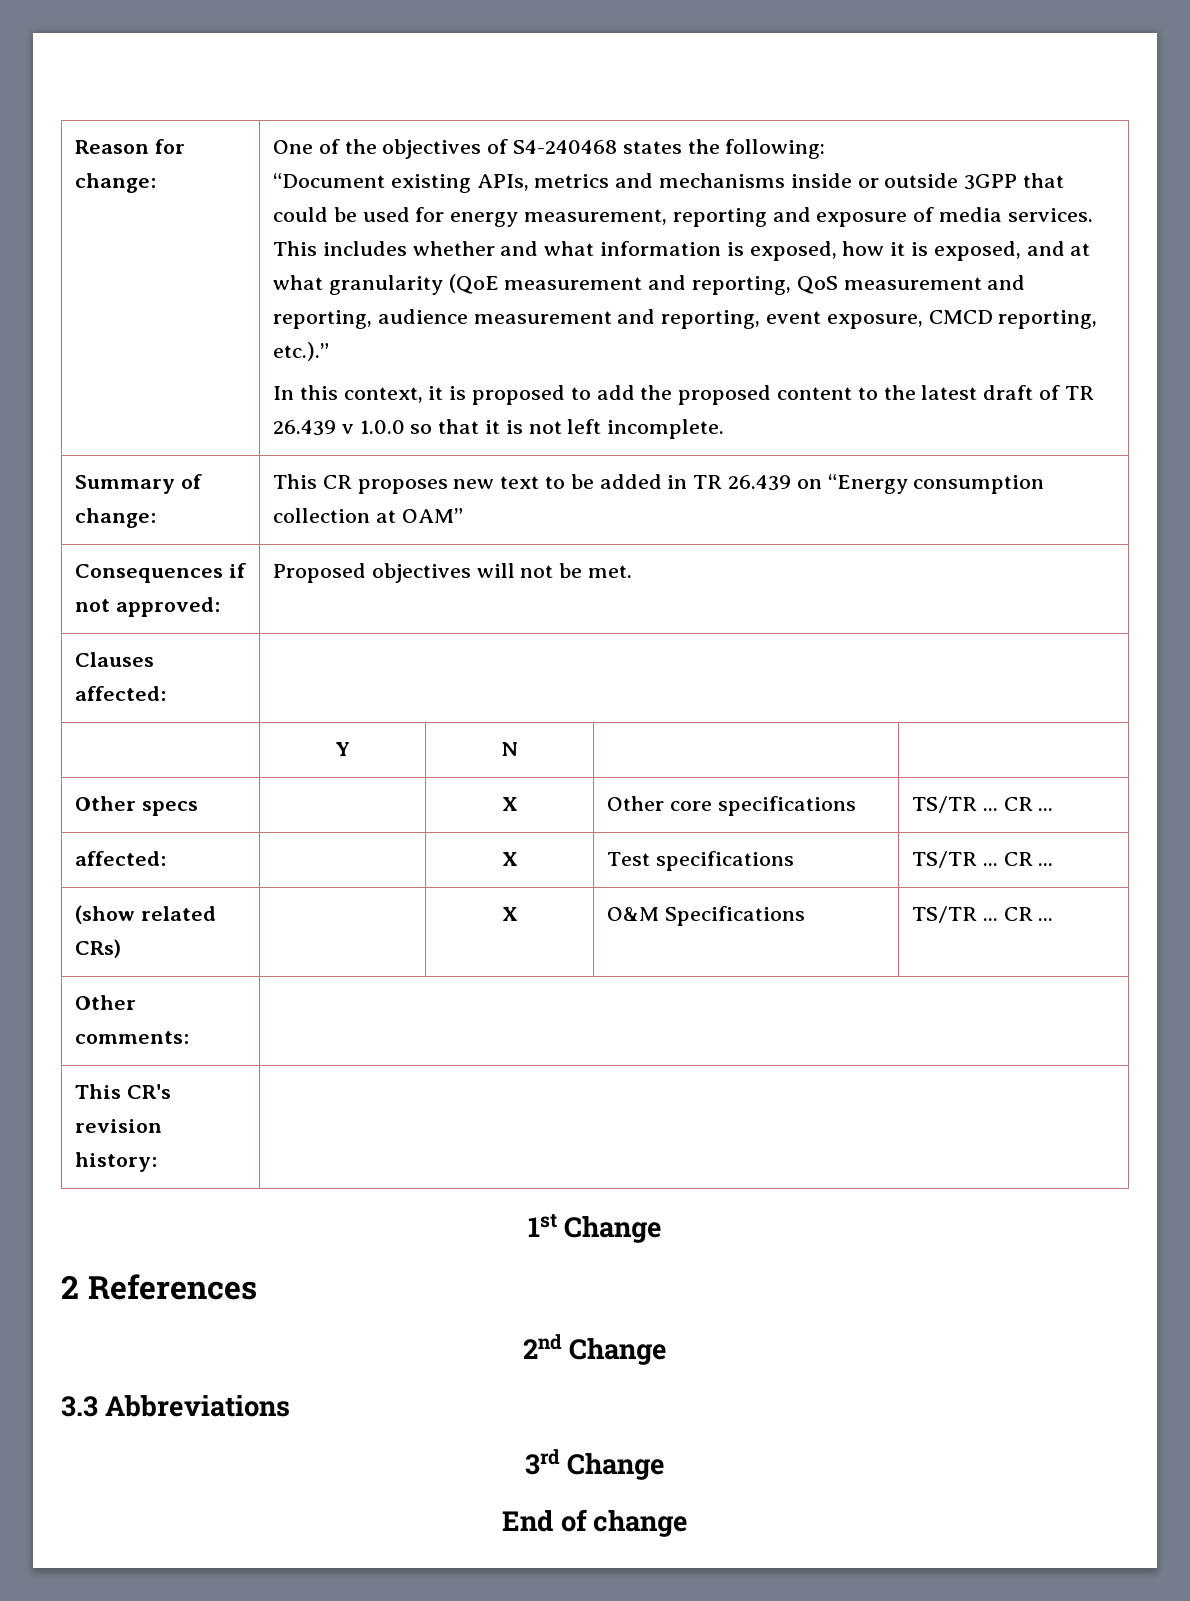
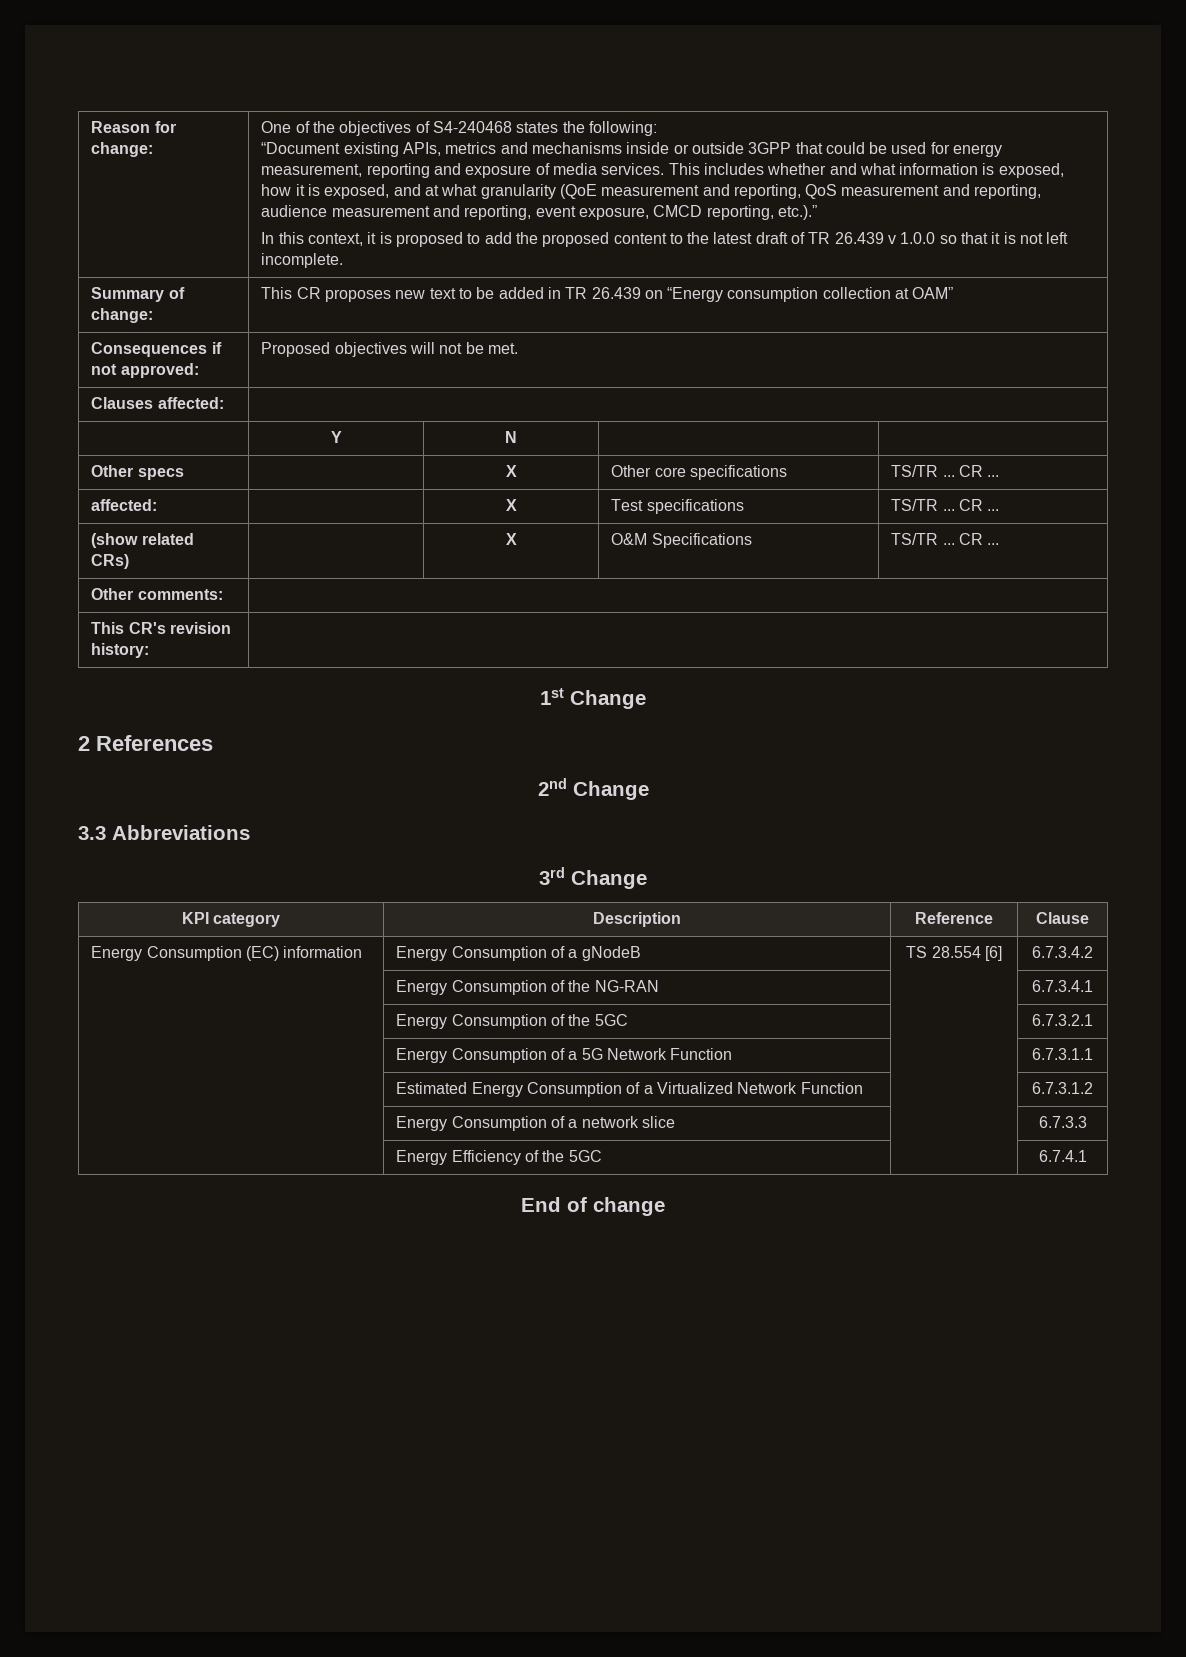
+ KPI category | Description | Reference | Clause
+ Energy Consumption (EC) information | Energy Consumption of a gNodeB | TS 28.554 [6] | 6.7.3.4.2
+ | Energy Consumption of the NG-RAN | | 6.7.3.4.1
+ | Energy Consumption of the 5GC | | 6.7.3.2.1
+ | Energy Consumption of a 5G Network Function | | 6.7.3.1.1
+ | Estimated Energy Consumption of a Virtualized Network Function | | 6.7.3.1.2
+ | Energy Consumption of a network slice | | 6.7.3.3
+ | Energy Efficiency of the 5GC | | 6.7.4.1

